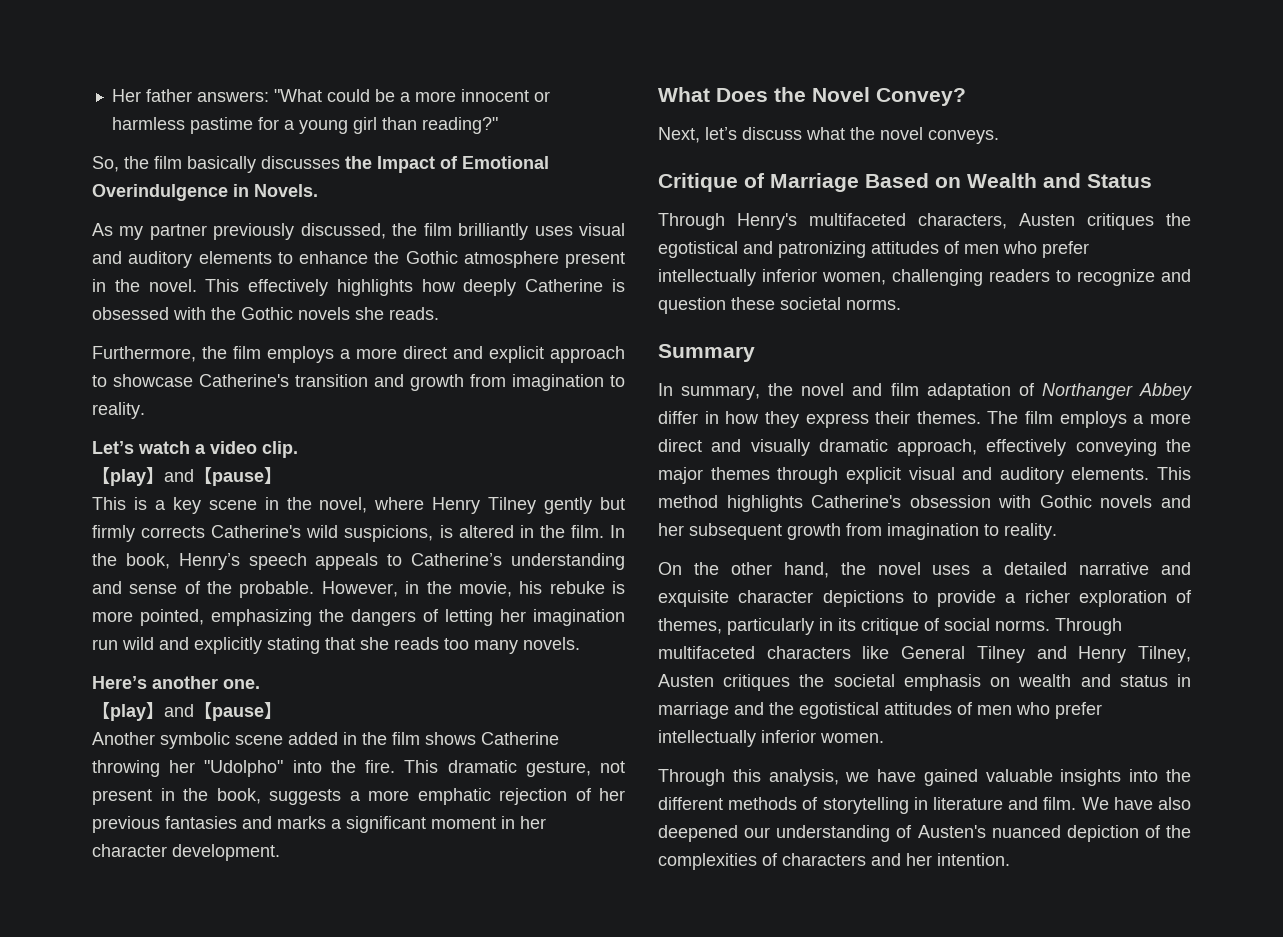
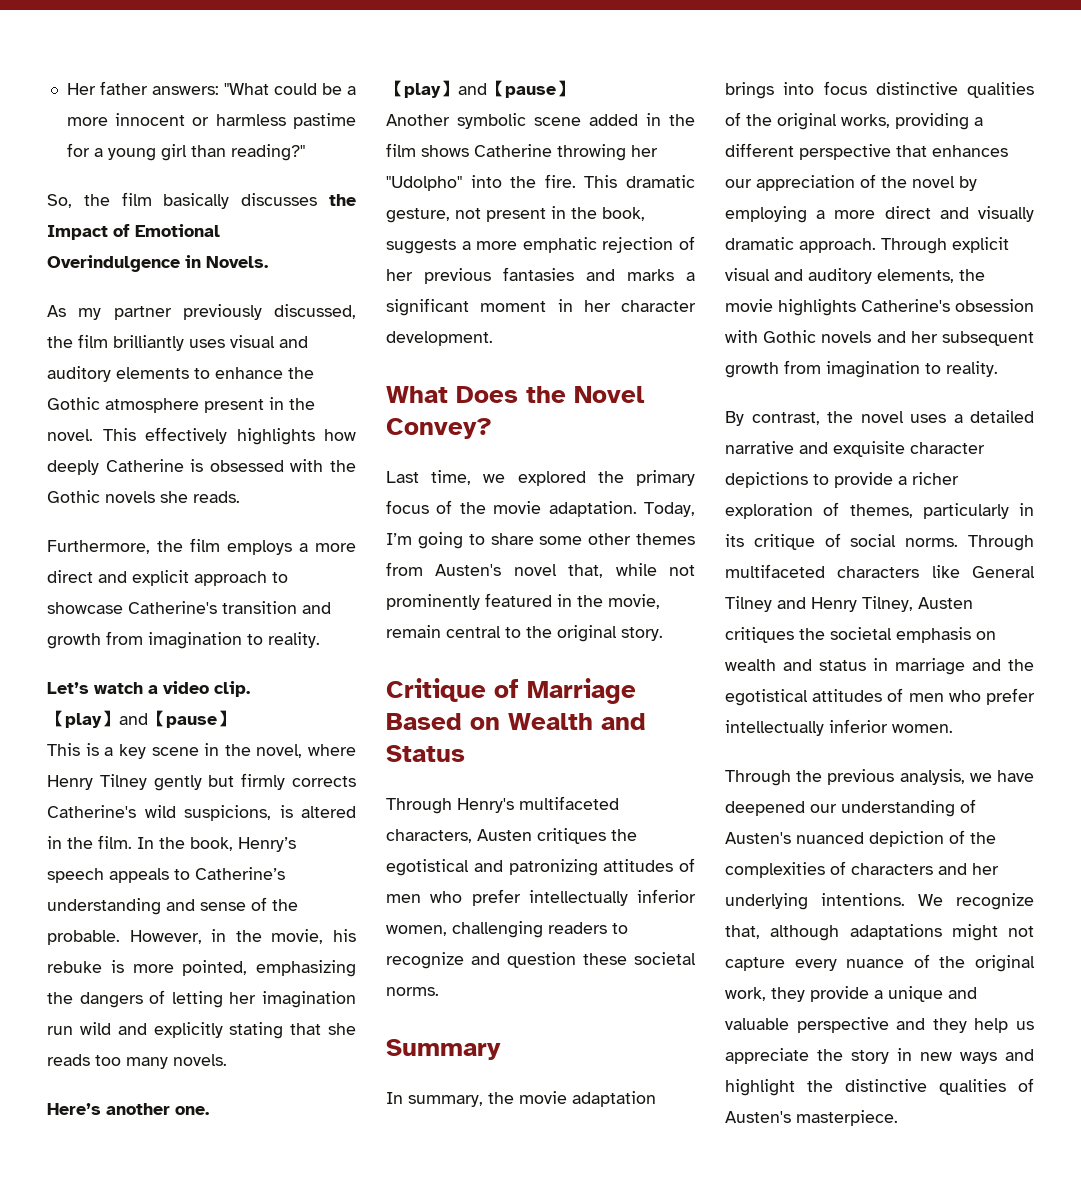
- Next, let’s discuss what the novel conveys.
+ Last time, we explored the primary focus of the movie adaptation. Today, I’m going to share some other themes from Austen's novel that, while not prominently featured in the movie, remain central to the original story.
- In summary, the novel and film adaptation of Northanger Abbey differ in how they express their themes. The film employs a more direct and visually dramatic approach, effectively conveying the major themes through explicit visual and auditory elements. This method highlights Catherine's obsession with Gothic novels and her subsequent growth from imagination to reality.
+ In summary, the movie adaptation brings into focus distinctive qualities of the original works, providing a different perspective that enhances our appreciation of the novel by employing a more direct and visually dramatic approach. Through explicit visual and auditory elements, the movie highlights Catherine's obsession with Gothic novels and her subsequent growth from imagination to reality.
- On the other hand, the novel uses a detailed narrative and exquisite character depictions to provide a richer exploration of themes, particularly in its critique of social norms.
+ By contrast, the novel uses a detailed narrative and exquisite character depictions to provide a richer exploration of themes, particularly in its critique of social norms.
- Through this analysis, we have gained valuable insights into the different methods of storytelling in literature and film. We have also deepened our understanding of Austen's nuanced depiction of the complexities of characters and her intention.
+ Through the previous analysis, we have deepened our understanding of Austen's nuanced depiction of the complexities of characters and her underlying intentions. We recognize that, although adaptations might not capture every nuance of the original work, they provide a unique and valuable perspective and they help us appreciate the story in new ways and highlight the distinctive qualities of Austen's masterpiece.

